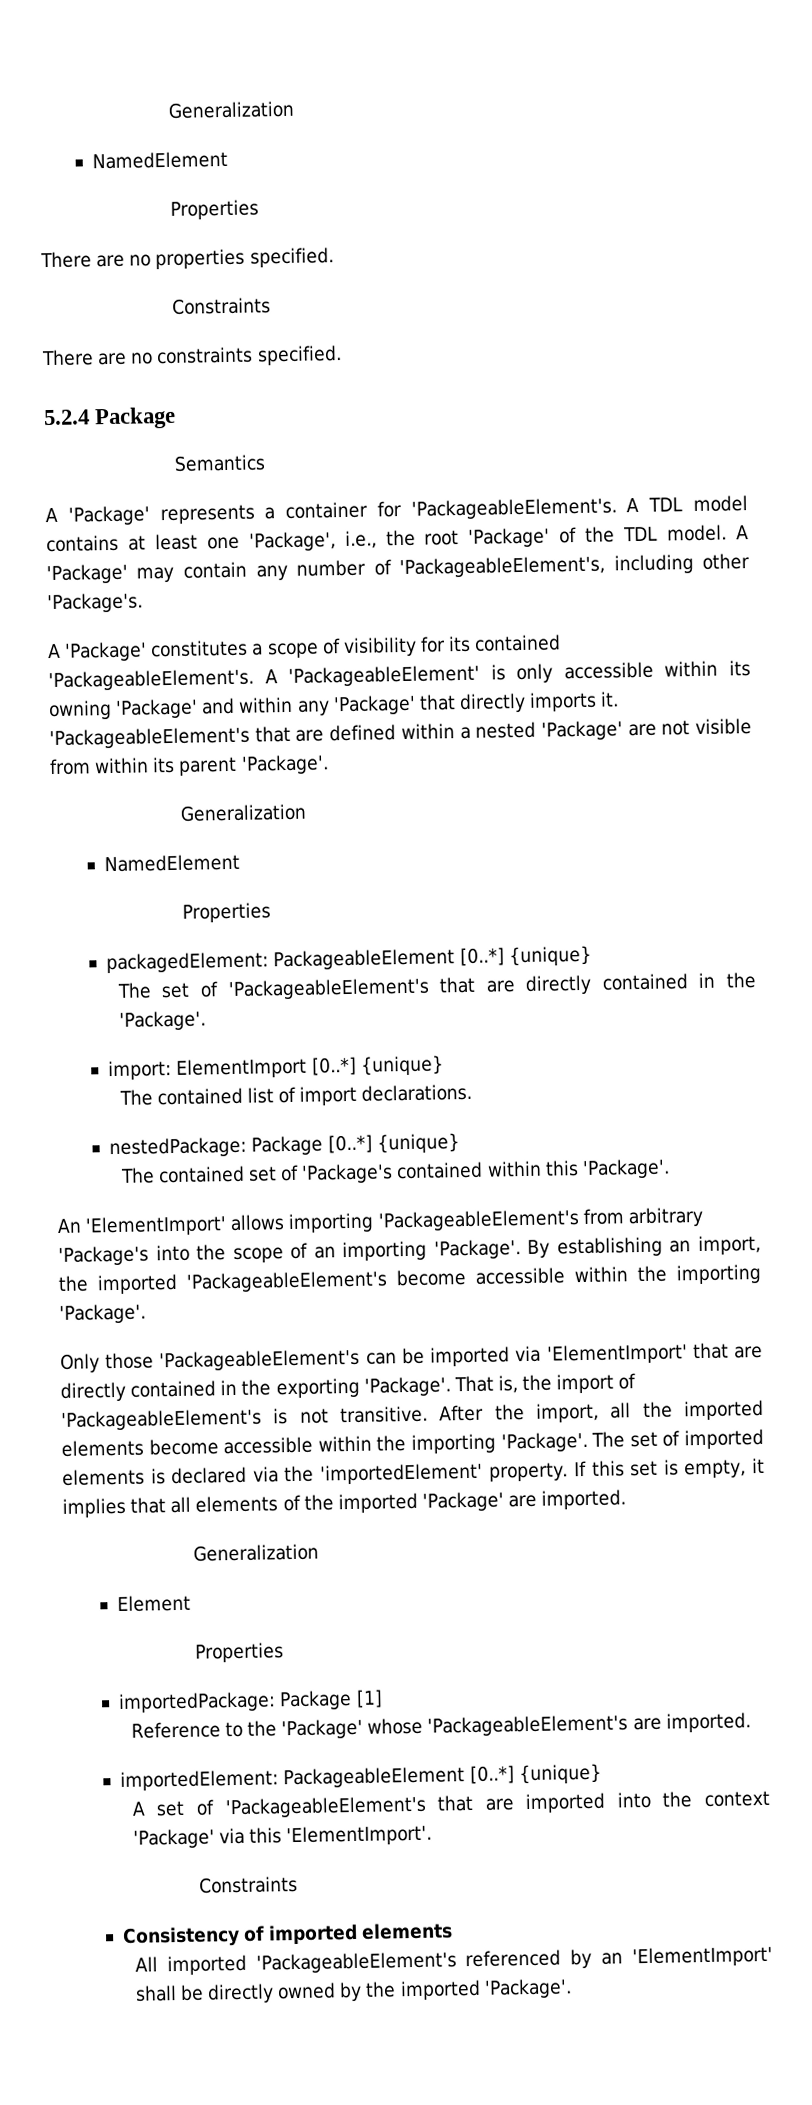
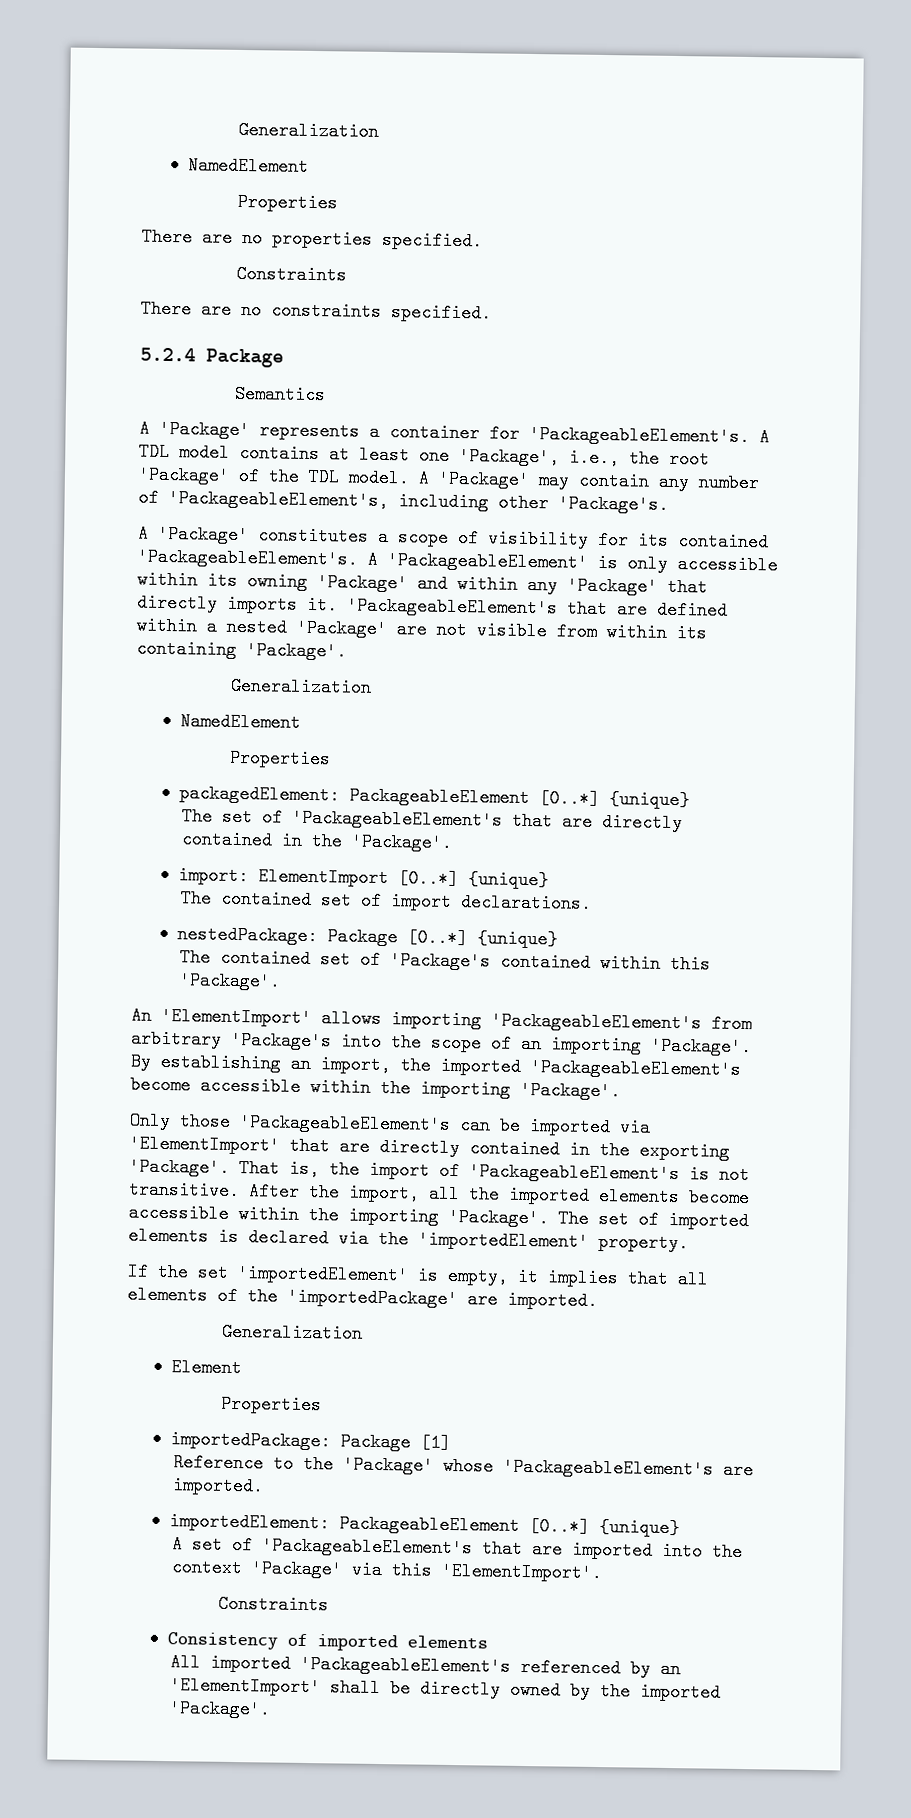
- 'PackageableElement's that are defined within a nested 'Package' are not visible from within its parent 'Package'.
+ 'PackageableElement's that are defined within a nested 'Package' are not visible from within its containing 'Package'.
- The contained list of import declarations.
+ The contained set of import declarations.
- The set of imported elements is declared via the 'importedElement' property. If this set is empty, it implies that all elements of the imported 'Package' are imported.
+ The set of imported elements is declared via the 'importedElement' property.
+ If the set 'importedElement' is empty, it implies that all elements of the 'importedPackage' are imported.

